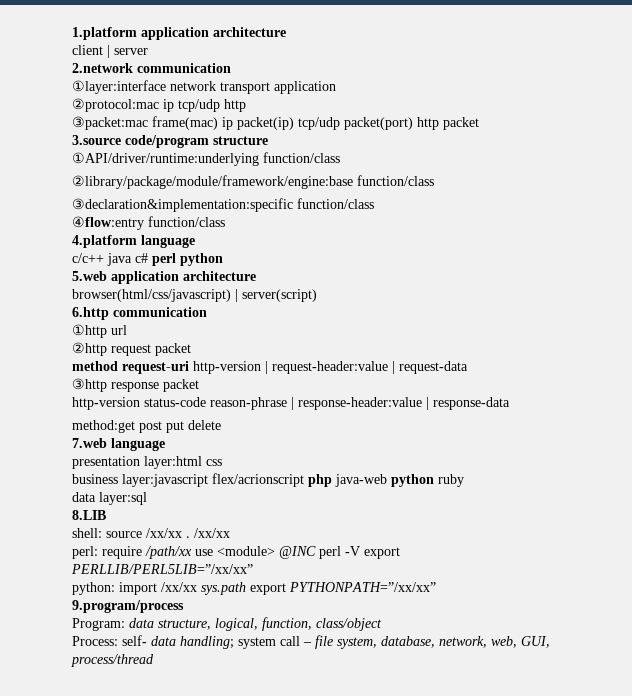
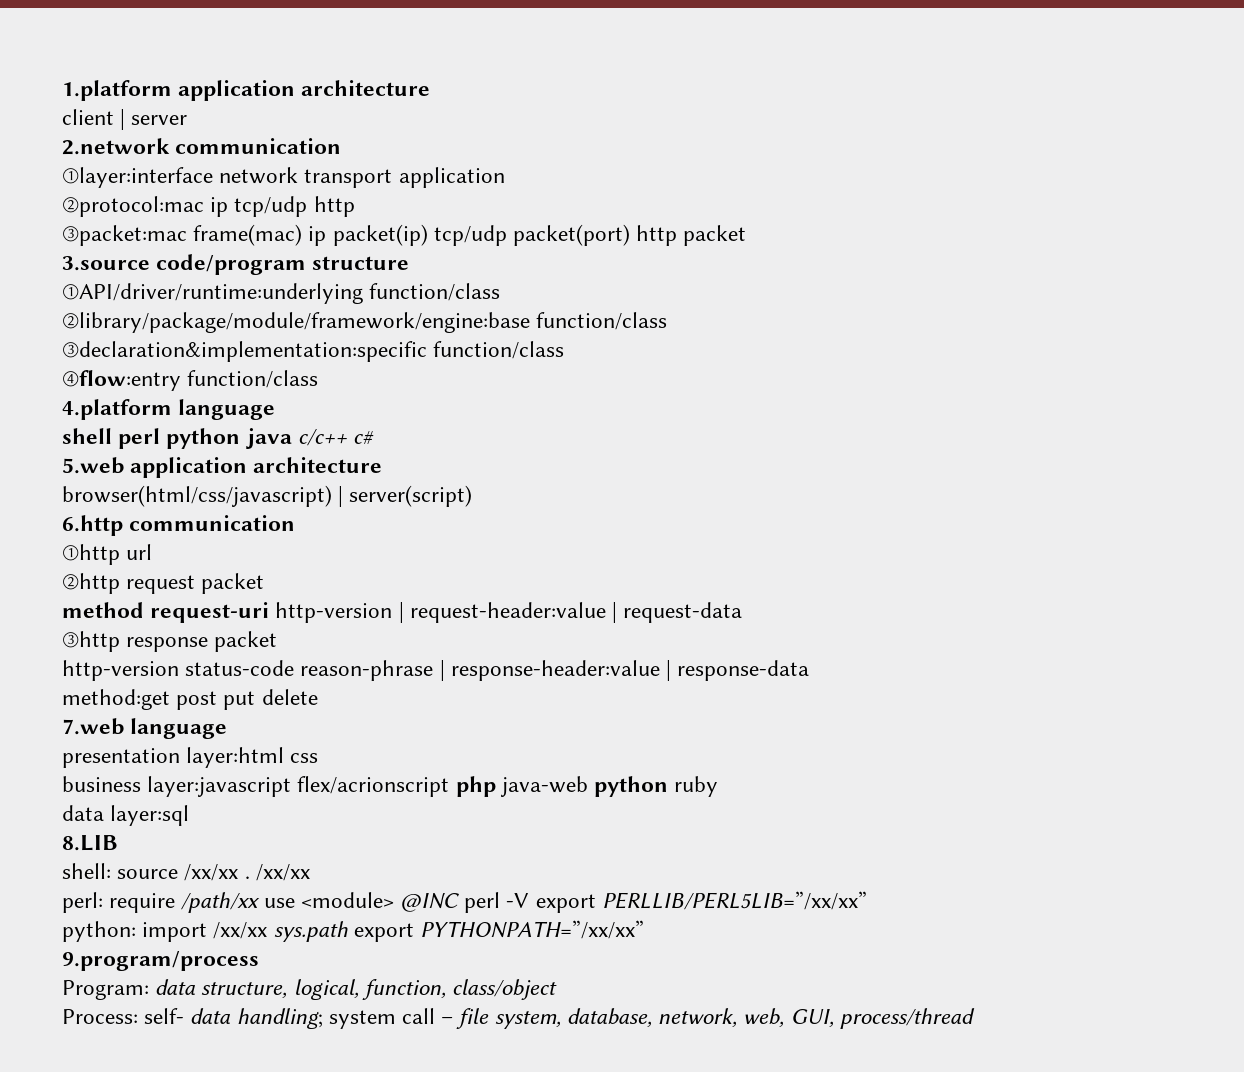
- c/c++ java c# perl python
+ shell perl python java c/c++ c#

